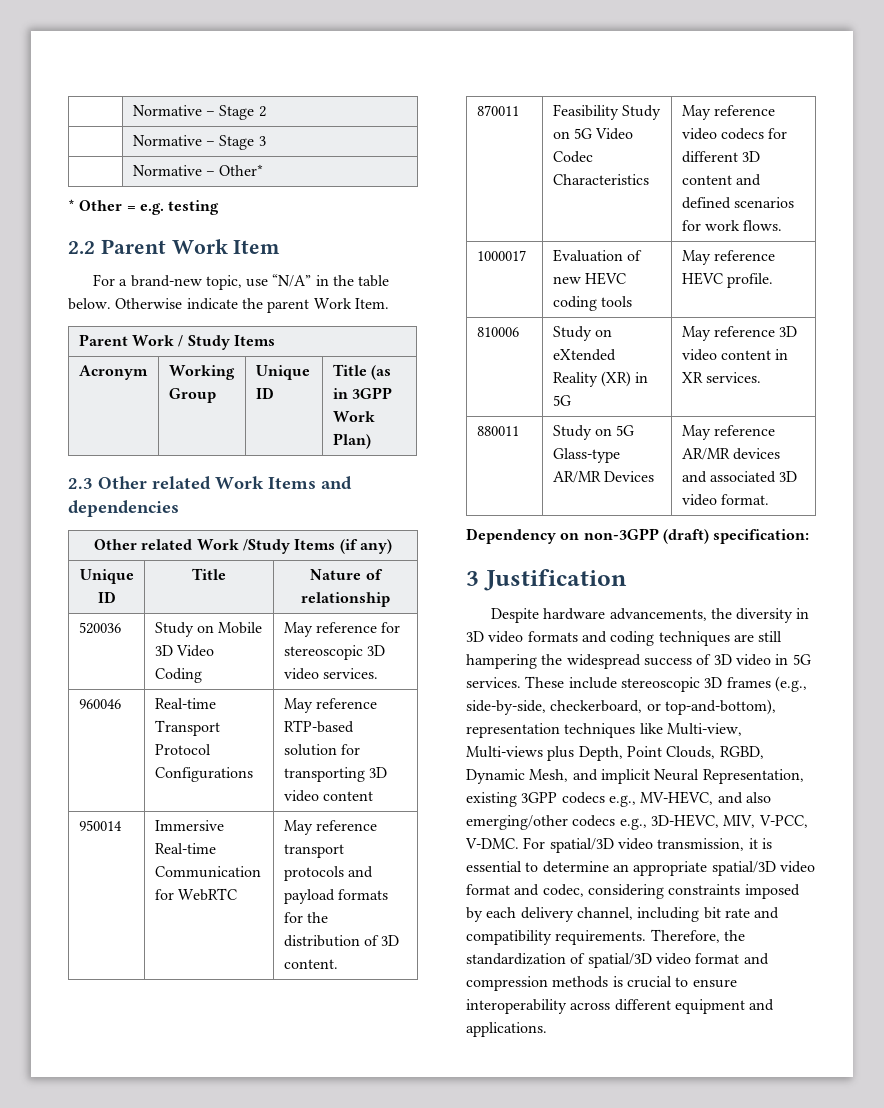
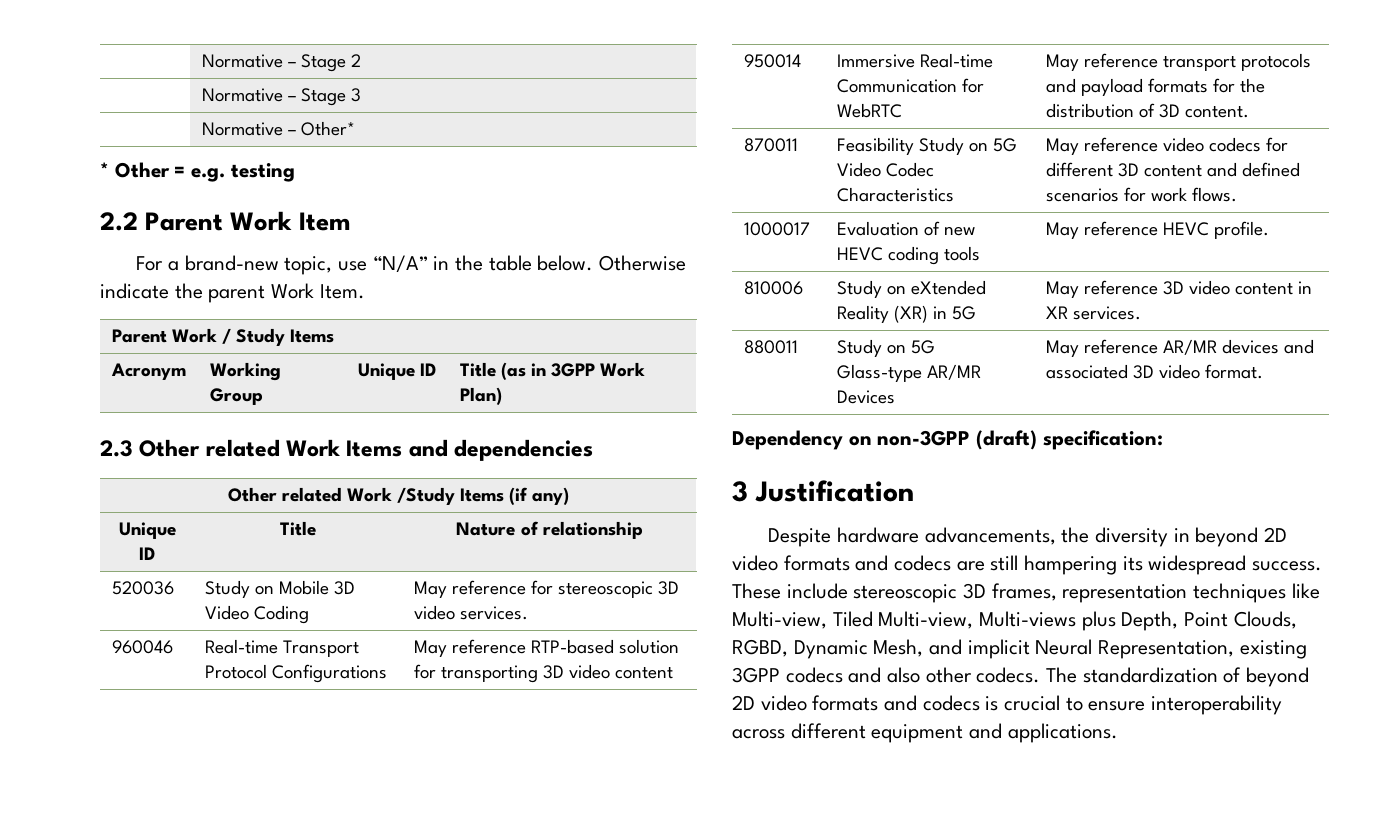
- Despite hardware advancements, the diversity in 3D video formats and coding techniques are still hampering the widespread success of 3D video in 5G services. These include stereoscopic 3D frames (e.g., side-by-side, checkerboard, or top-and-bottom), representation techniques like Multi-view, Multi-views plus Depth, Point Clouds, RGBD, Dynamic Mesh, and implicit Neural Representation, existing 3GPP codecs e.g., MV-HEVC, and also emerging/other codecs e.g., 3D-HEVC, MIV, V-PCC, V-DMC. For spatial/3D video transmission, it is essential to determine an appropriate spatial/3D video format and codec, considering constraints imposed by each delivery channel, including bit rate and compatibility requirements. Therefore, the standardization of spatial/3D video format and compression methods is crucial to ensure interoperability across different equipment and applications.
+ Despite hardware advancements, the diversity in beyond 2D video formats and codecs are still hampering its widespread success. These include stereoscopic 3D frames, representation techniques like Multi-view, Tiled Multi-view, Multi-views plus Depth, Point Clouds, RGBD, Dynamic Mesh, and implicit Neural Representation, existing 3GPP codecs and also other codecs. The standardization of beyond 2D video formats and codecs is crucial to ensure interoperability across different equipment and applications.

